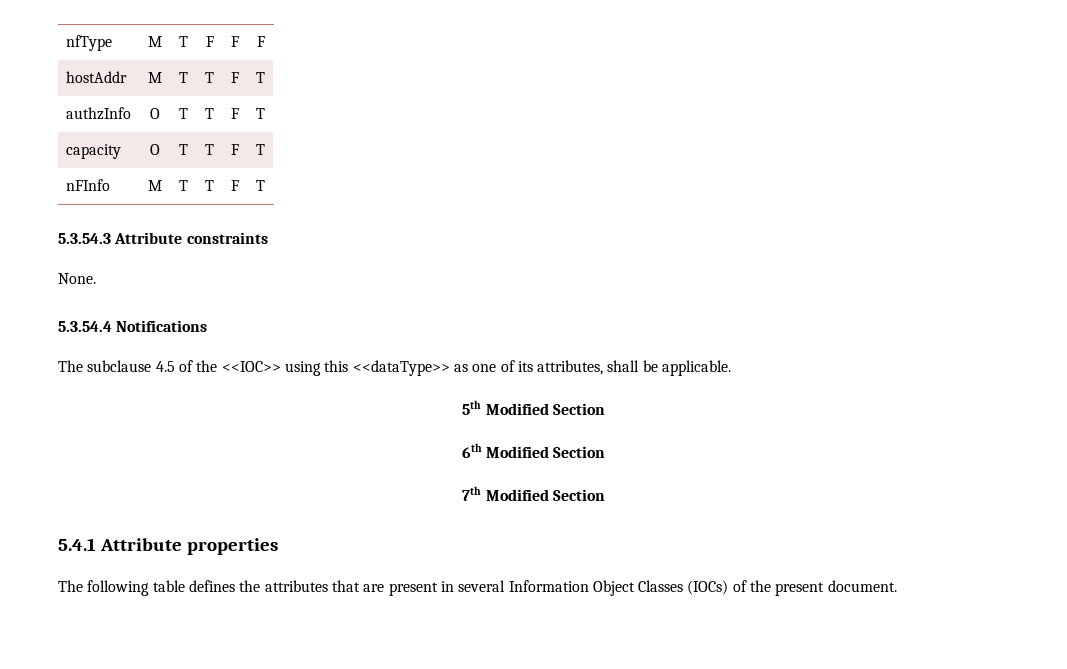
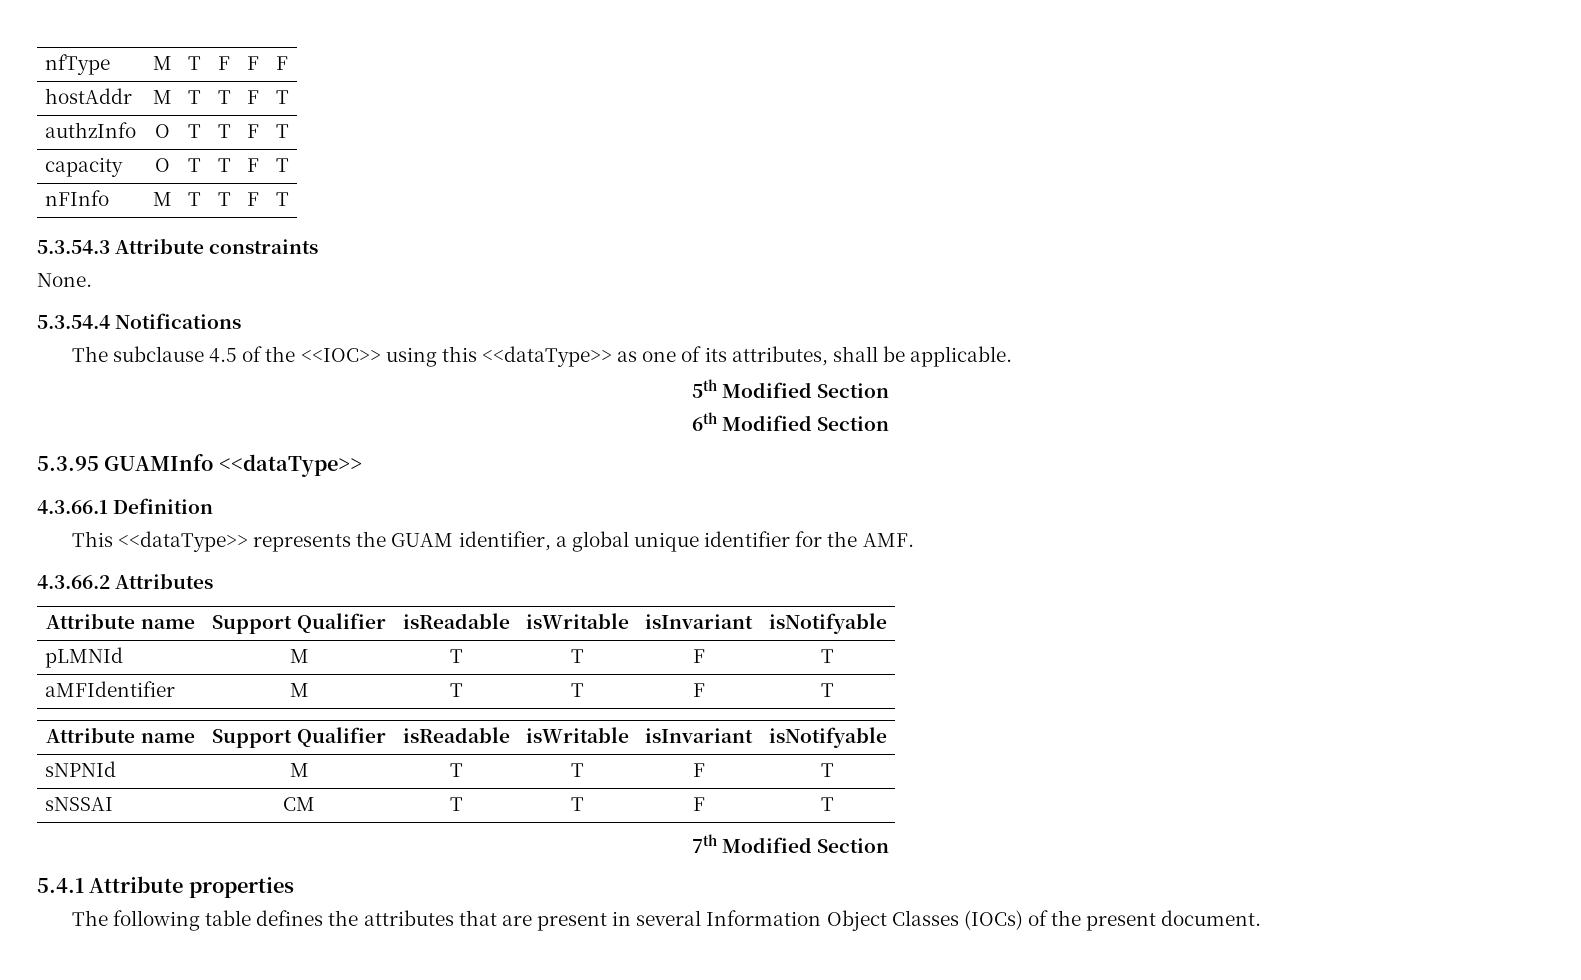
+ 5.3.95 GUAMInfo <<dataType>>
+ 4.3.66.1 Definition
+ This <<dataType>> represents the GUAM identifier, a global unique identifier for the AMF.
+ 4.3.66.2 Attributes
+ Attribute name | Support Qualifier | isReadable | isWritable | isInvariant | isNotifyable
+ pLMNId | M | T | T | F | T
+ aMFIdentifier | M | T | T | F | T
+ Attribute name | Support Qualifier | isReadable | isWritable | isInvariant | isNotifyable
+ sNPNId | M | T | T | F | T
+ sNSSAI | CM | T | T | F | T

